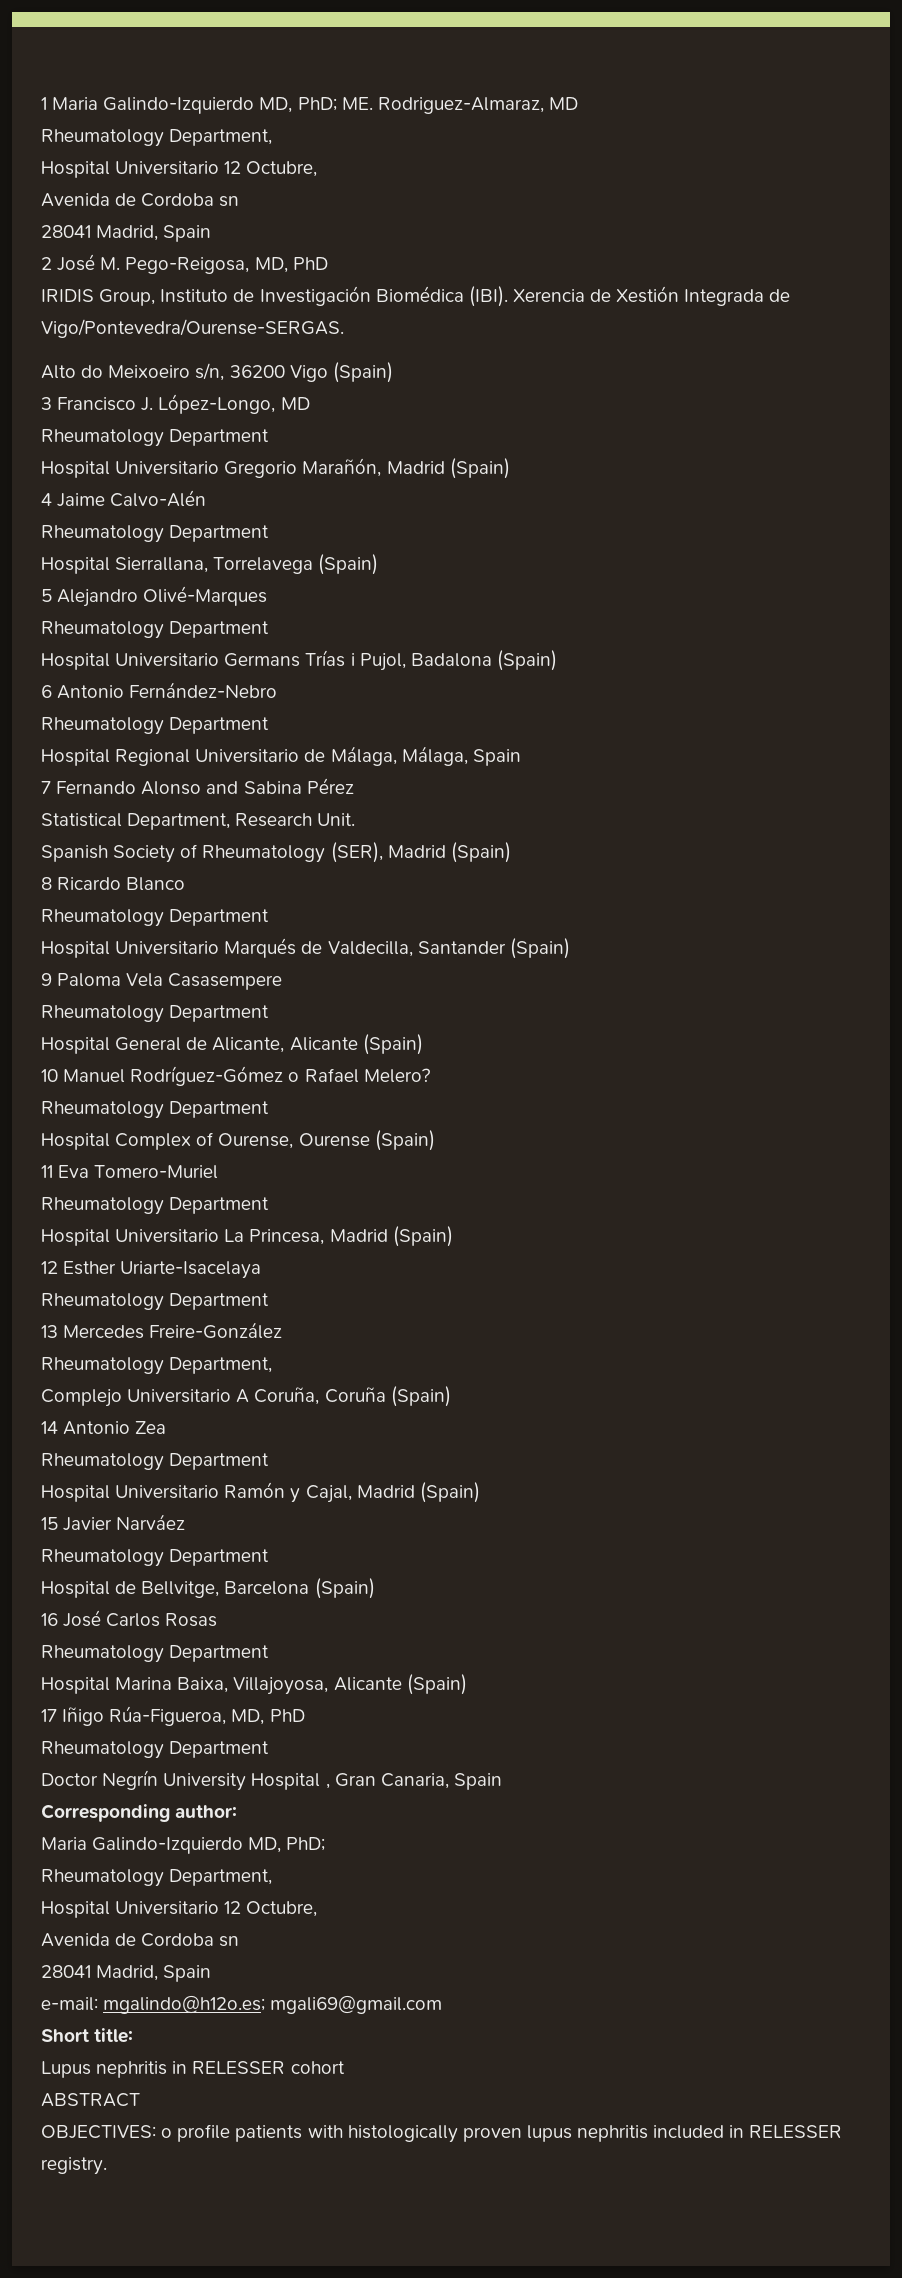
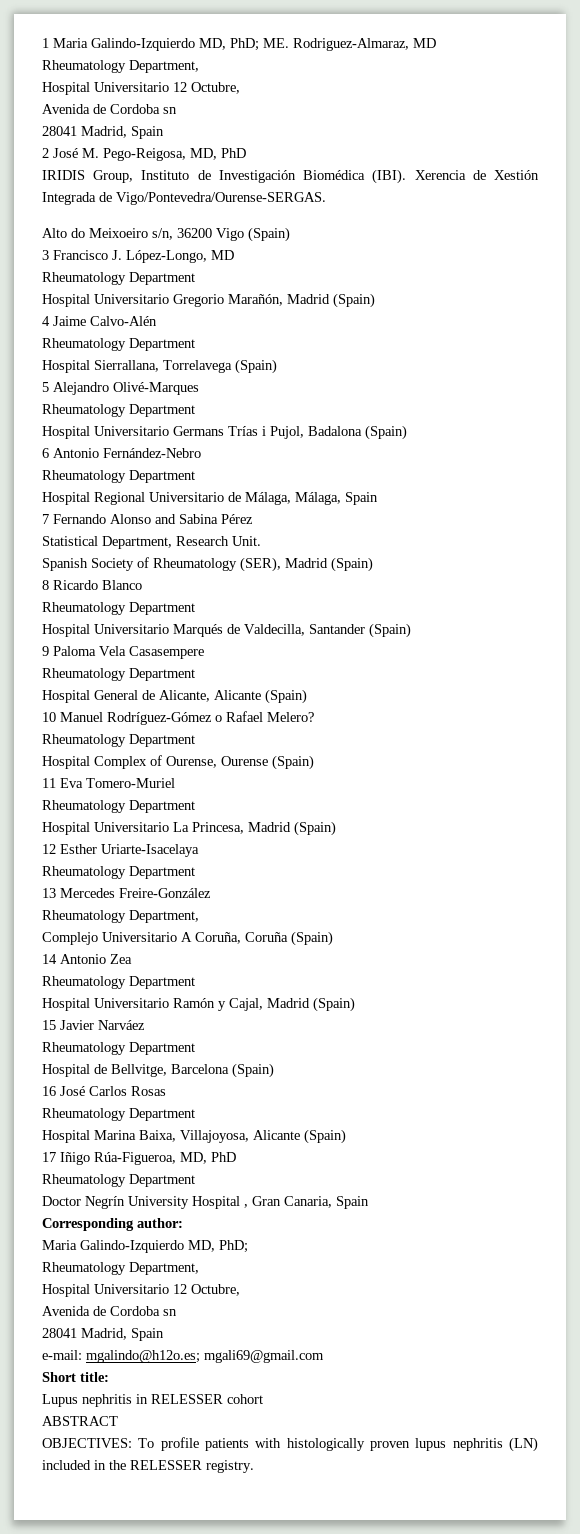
- OBJECTIVES: o profile patients with histologically proven lupus nephritis included in RELESSER registry.
+ OBJECTIVES: To profile patients with histologically proven lupus nephritis (LN) included in the RELESSER registry.

